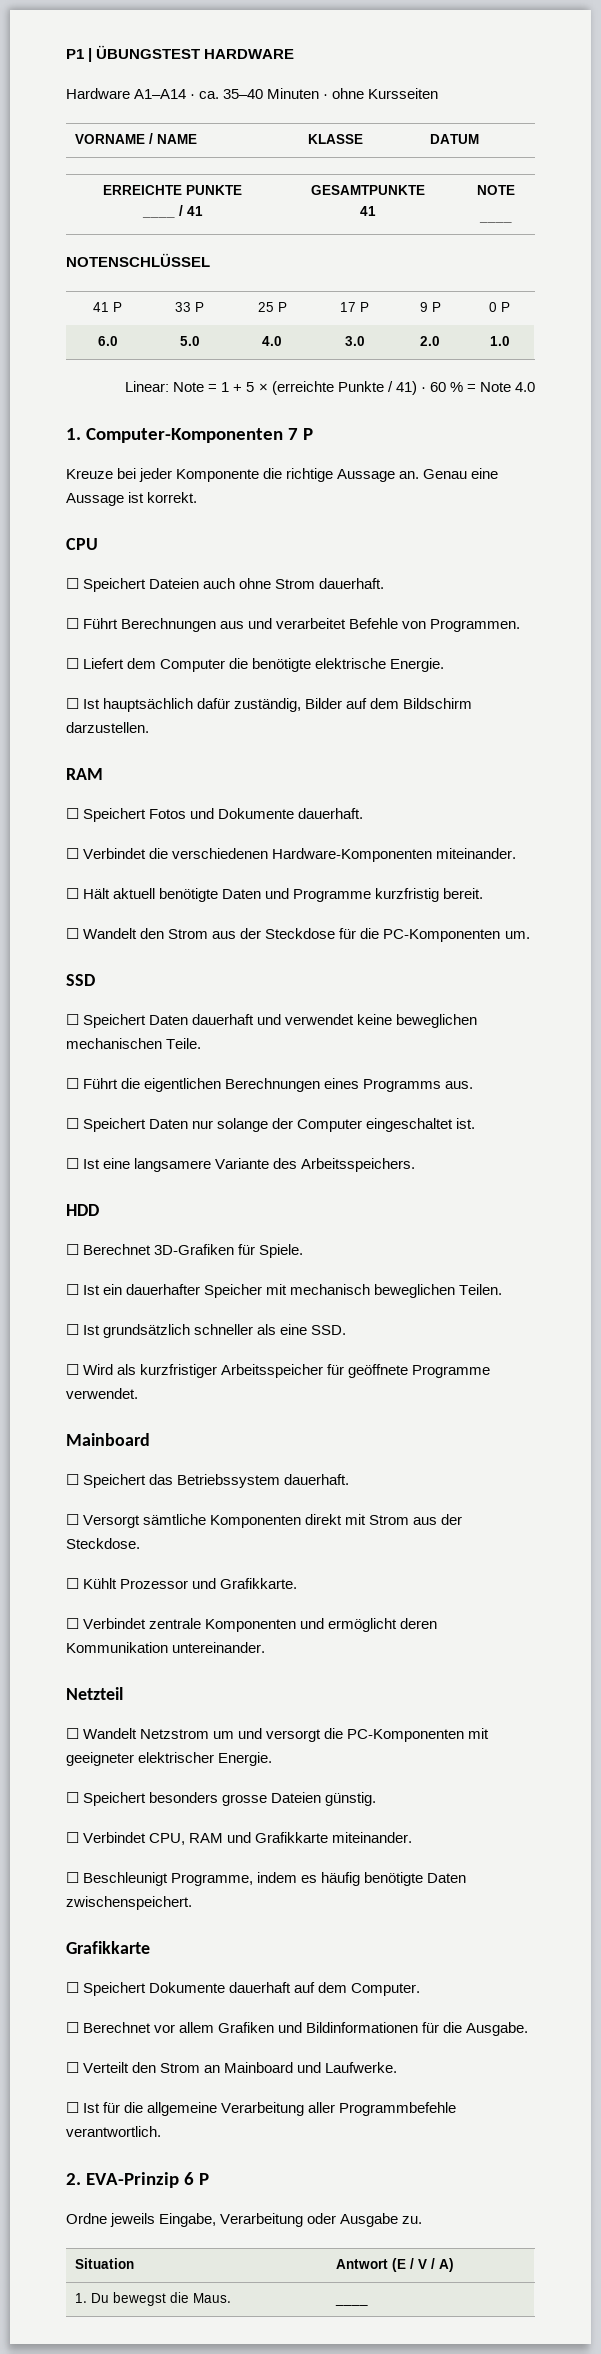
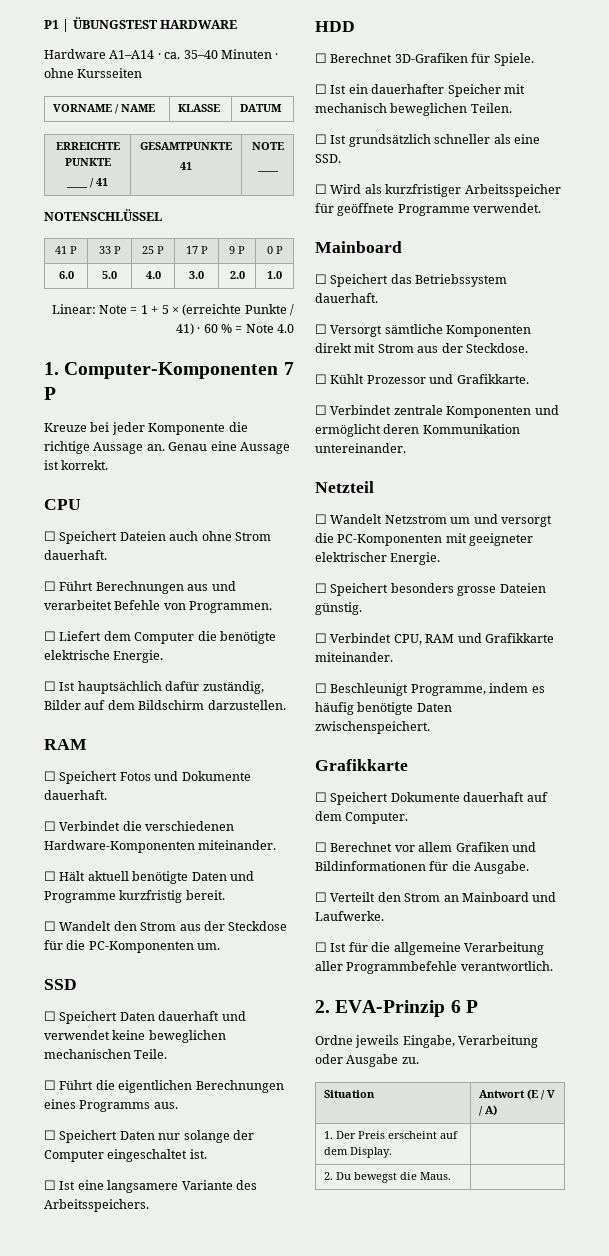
- 1. Du bewegst die Maus. | ____
+ 1. Der Preis erscheint auf dem Display. |
+ 2. Du bewegst die Maus. |

